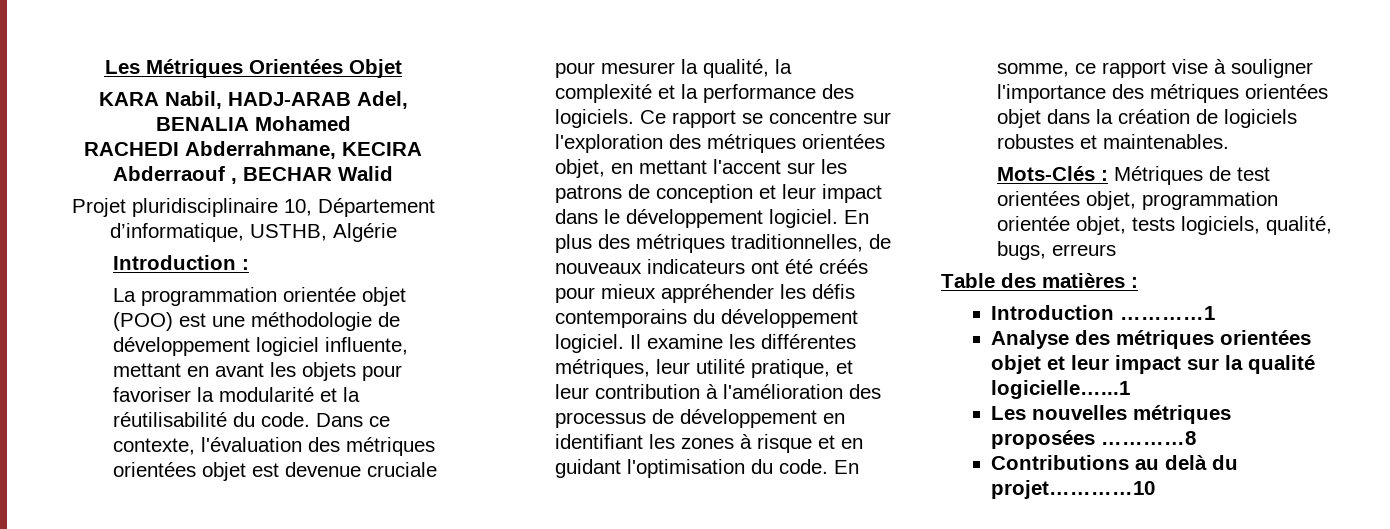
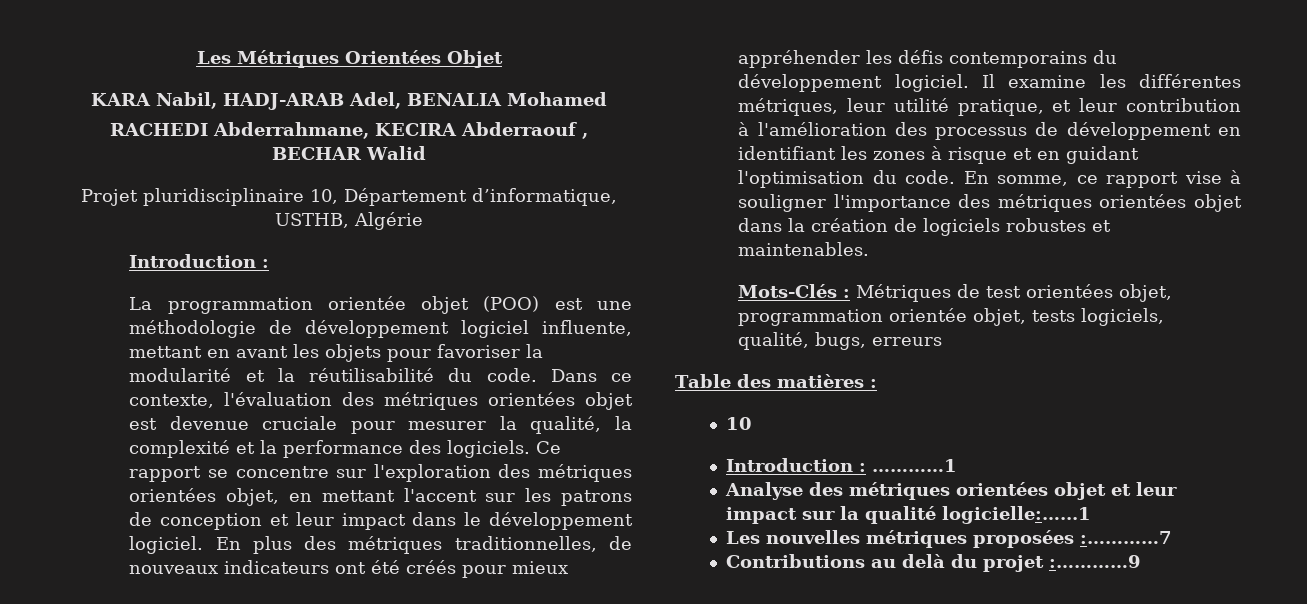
- Introduction …………1
+ 10
+ Introduction : …………1
- Analyse des métriques orientées objet et leur impact sur la qualité logicielle…...1
+ Analyse des métriques orientées objet et leur impact sur la qualité logicielle:…...1
- Les nouvelles métriques proposées …………8
+ Les nouvelles métriques proposées :…………7
- Contributions au delà du projet…………10
+ Contributions au delà du projet :…………9

